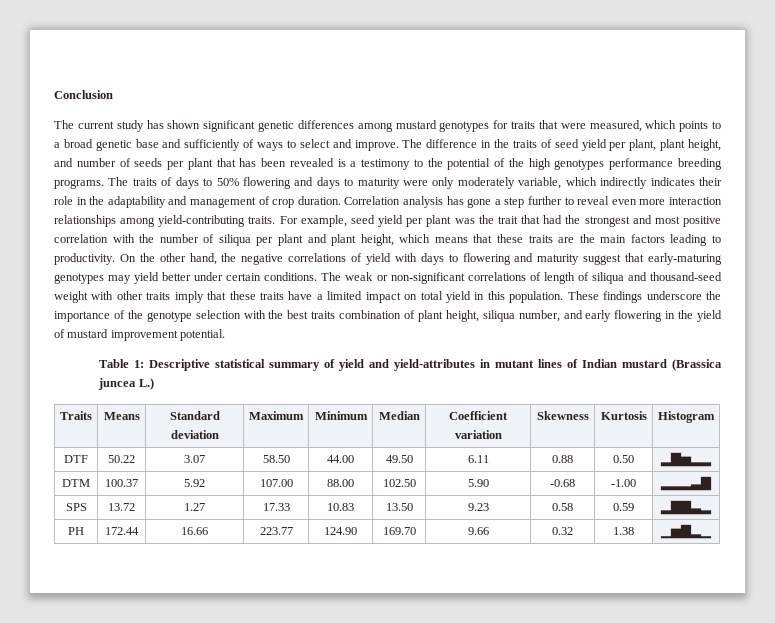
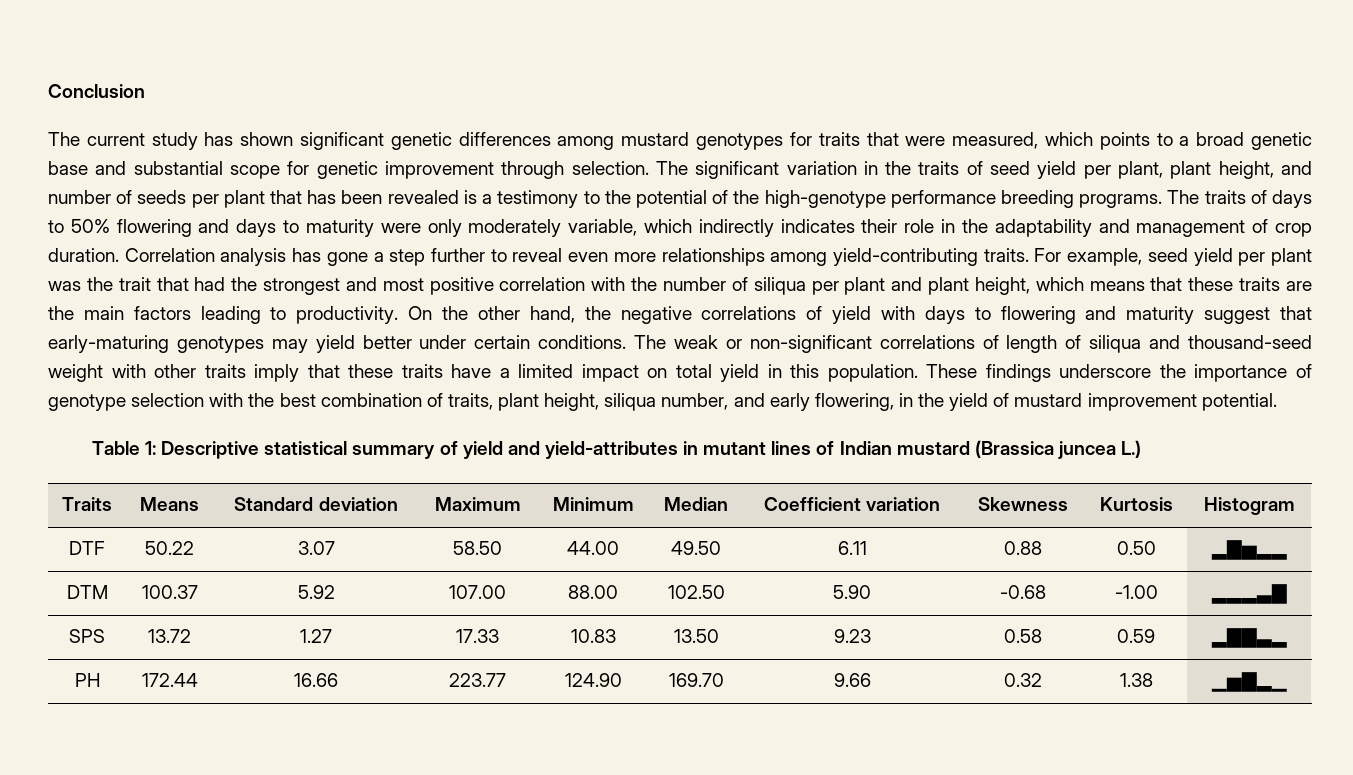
- The current study has shown significant genetic differences among mustard genotypes for traits that were measured, which points to a broad genetic base and sufficiently of ways to select and improve. The difference in the traits of seed yield per plant, plant height, and number of seeds per plant that has been revealed is a testimony to the potential of the high genotypes performance breeding programs.
+ The current study has shown significant genetic differences among mustard genotypes for traits that were measured, which points to a broad genetic base and substantial scope for genetic improvement through selection. The significant variation in the traits of seed yield per plant, plant height, and number of seeds per plant that has been revealed is a testimony to the potential of the high-genotype performance breeding programs.
- Correlation analysis has gone a step further to reveal even more interaction relationships among yield-contributing traits.
+ Correlation analysis has gone a step further to reveal even more relationships among yield-contributing traits.
- These findings underscore the importance of the genotype selection with the best traits combination of plant height, siliqua number, and early flowering in the yield of mustard improvement potential.
+ These findings underscore the importance of genotype selection with the best combination of traits, plant height, siliqua number, and early flowering, in the yield of mustard improvement potential.

